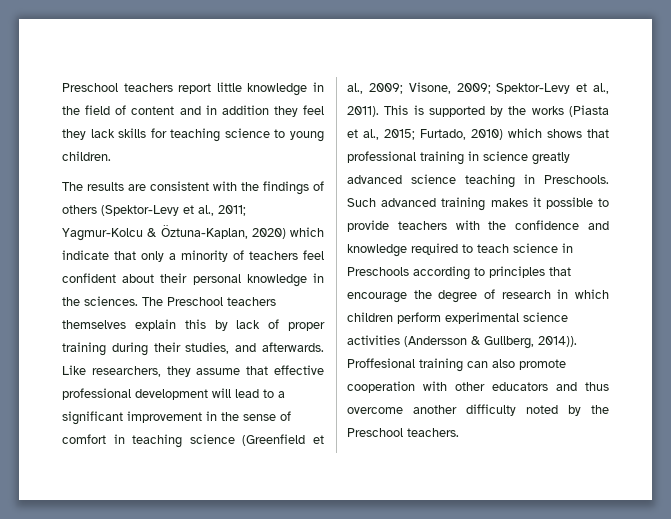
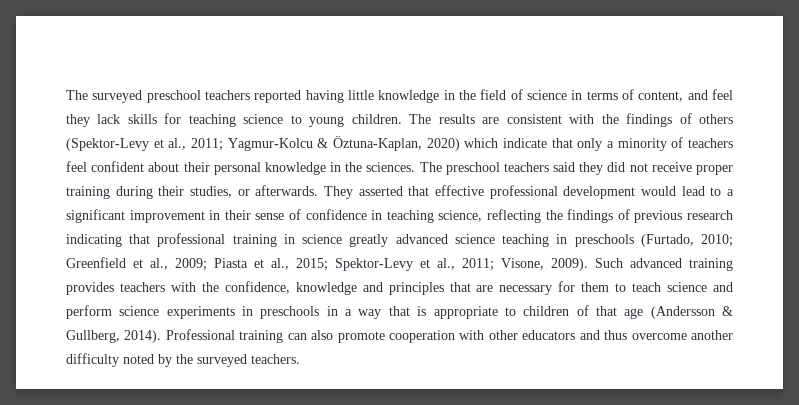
- Preschool teachers report little knowledge in the field of content and in addition they feel they lack skills for teaching science to young children.
- The results are consistent with the findings of others (Spektor-Levy et al., 2011; Yagmur-Kolcu & Öztuna-Kaplan, 2020) which indicate that only a minority of teachers feel confident about their personal knowledge in the sciences.
+ The surveyed preschool teachers reported having little knowledge in the field of science in terms of content, and feel they lack skills for teaching science to young children. The results are consistent with the findings of others (Spektor-Levy et al., 2011; Yagmur-Kolcu & Öztuna-Kaplan, 2020) which indicate that only a minority of teachers feel confident about their personal knowledge in the sciences.
- The Preschool teachers themselves explain this by lack of proper training during their studies, and afterwards. Like researchers, they assume that effective professional development will lead to a significant improvement in the sense of comfort in teaching science (Greenfield et al., 2009; Visone, 2009; Spektor-Levy et al., 2011). This is supported by the works (Piasta et al., 2015; Furtado, 2010) which shows that professional training in science greatly advanced science teaching in Preschools. Such advanced training makes it possible to provide teachers with the confidence and knowledge required to teach science in Preschools according to principles that encourage the degree of research in which children perform experimental science activities (Andersson & Gullberg, 2014)). Proffesional training can also promote cooperation with other educators and thus overcome another difficulty noted by the Preschool teachers.
+ The preschool teachers said they did not receive proper training during their studies, or afterwards. They asserted that effective professional development would lead to a significant improvement in their sense of confidence in teaching science, reflecting the findings of previous research indicating that professional training in science greatly advanced science teaching in preschools (Furtado, 2010; Greenfield et al., 2009; Piasta et al., 2015; Spektor-Levy et al., 2011; Visone, 2009). Such advanced training provides teachers with the confidence, knowledge and principles that are necessary for them to teach science and perform science experiments in preschools in a way that is appropriate to children of that age (Andersson & Gullberg, 2014). Professional training can also promote cooperation with other educators and thus overcome another difficulty noted by the surveyed teachers.

